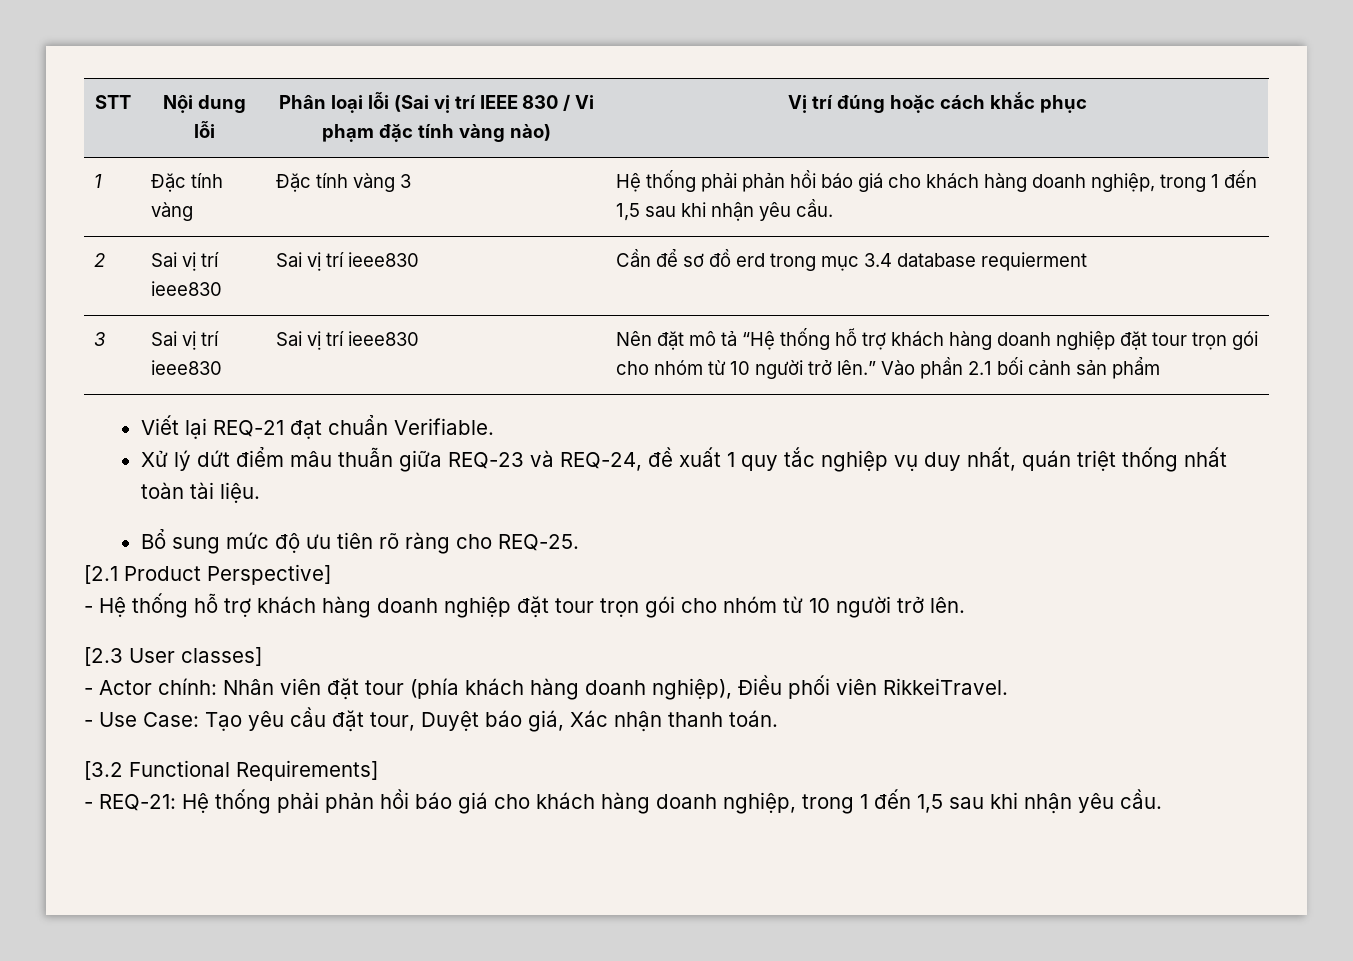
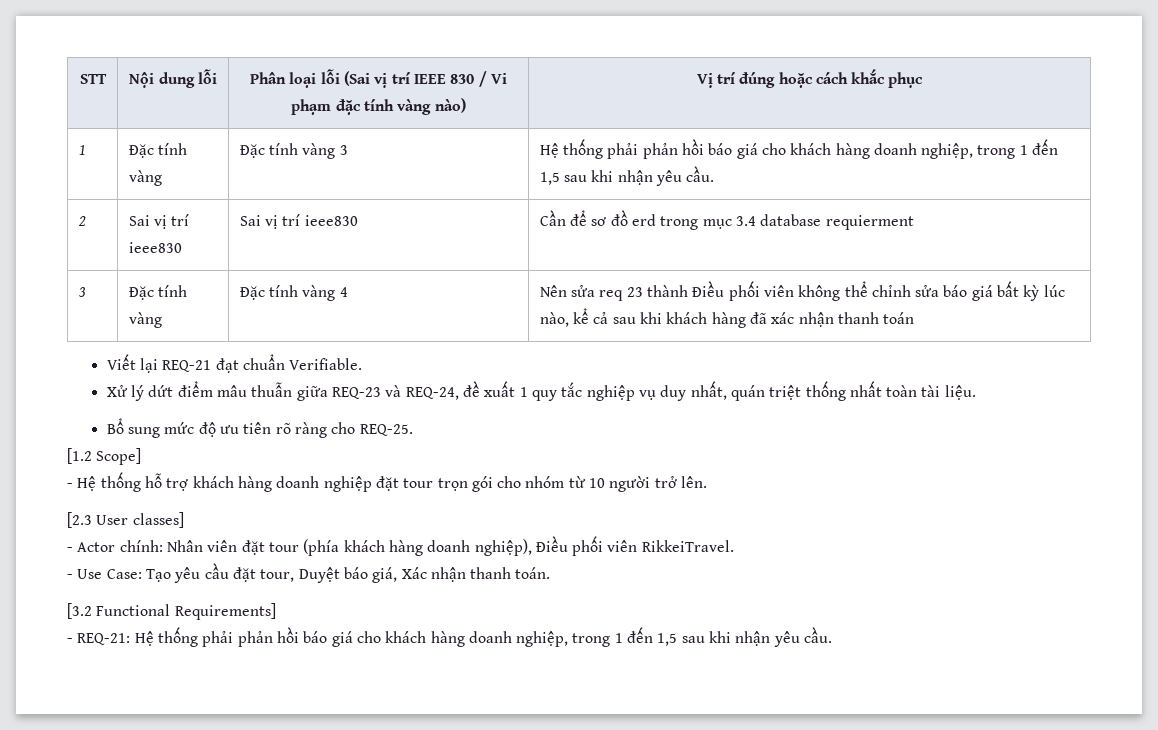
- 3 | Sai vị trí ieee830 | Sai vị trí ieee830 | Nên đặt mô tả “Hệ thống hỗ trợ khách hàng doanh nghiệp đặt tour trọn gói cho nhóm từ 10 người trở lên.” Vào phần 2.1 bối cảnh sản phẩm
+ 3 | Đặc tính vàng | Đặc tính vàng 4 | Nên sửa req 23 thành Điều phối viên không thể chỉnh sửa báo giá bất kỳ lúc nào, kể cả sau khi khách hàng đã xác nhận thanh toán
- [2.1 Product Perspective]
+ [1.2 Scope]

